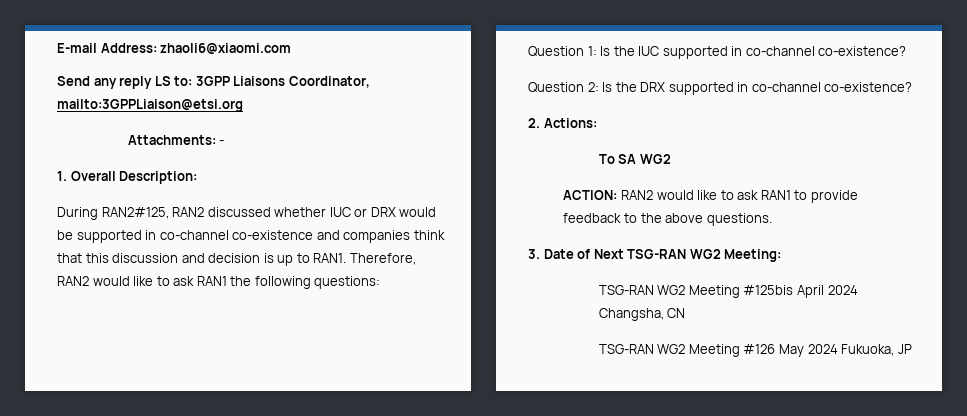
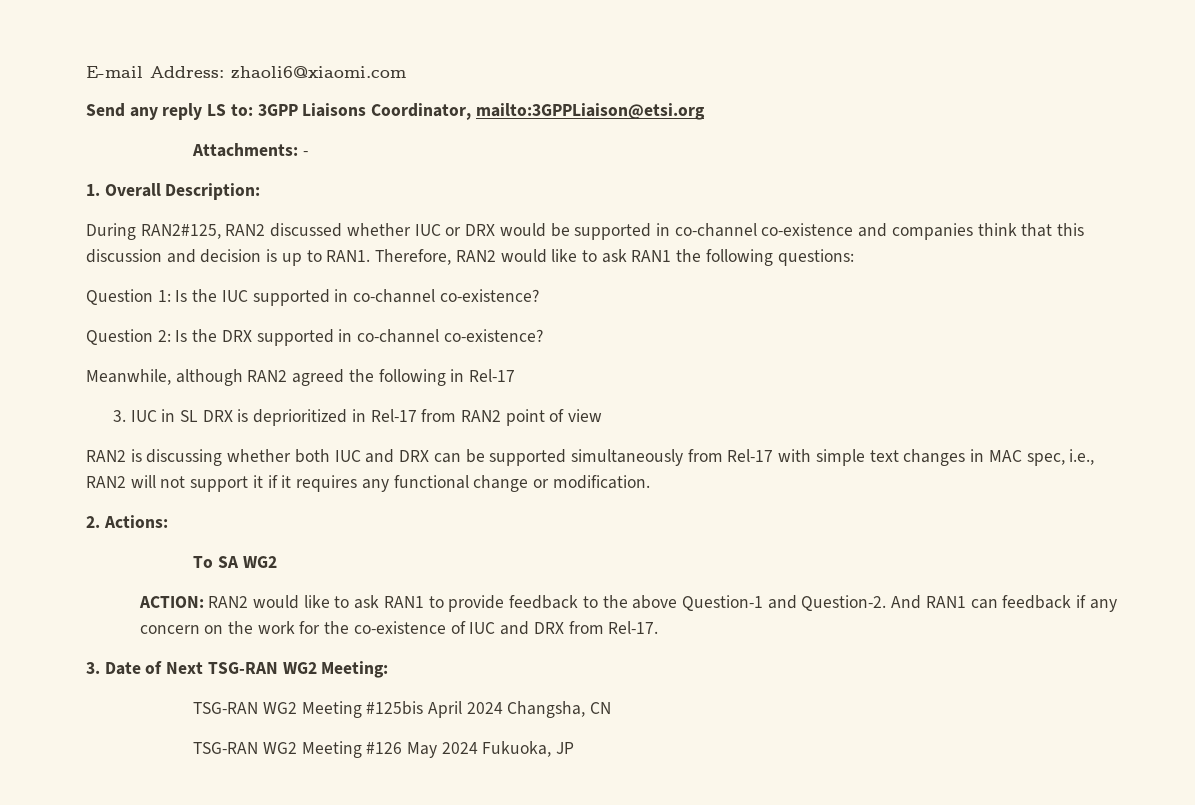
+ Meanwhile, although RAN2 agreed the following in Rel-17
+ 3. IUC in SL DRX is deprioritized in Rel-17 from RAN2 point of view
+ RAN2 is discussing whether both IUC and DRX can be supported simultaneously from Rel-17 with simple text changes in MAC spec, i.e., RAN2 will not support it if it requires any functional change or modification.
- ACTION: RAN2 would like to ask RAN1 to provide feedback to the above questions.
+ ACTION: RAN2 would like to ask RAN1 to provide feedback to the above Question-1 and Question-2. And RAN1 can feedback if any concern on the work for the co-existence of IUC and DRX from Rel-17.

